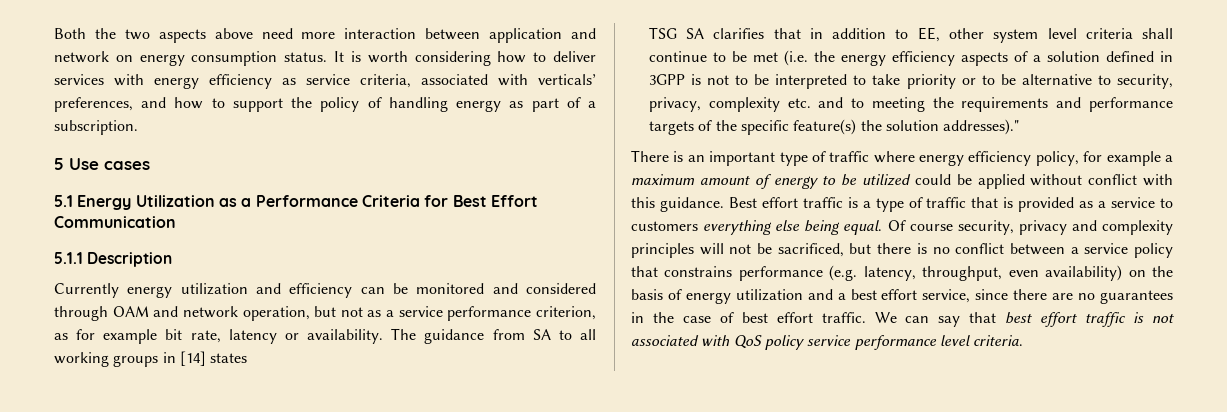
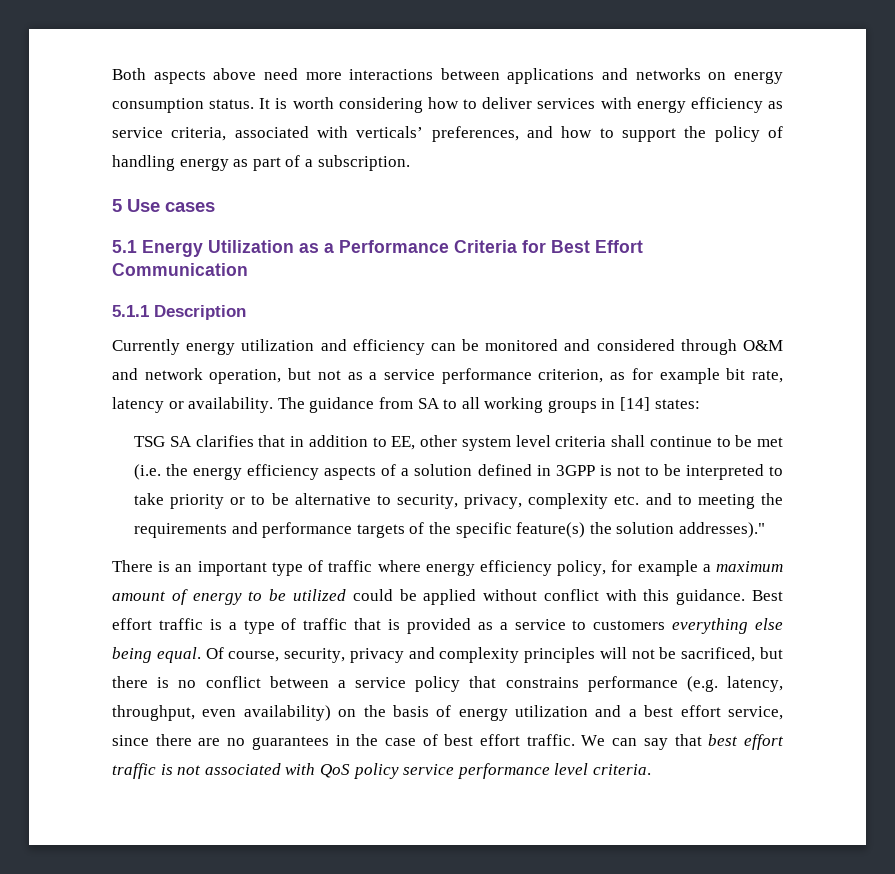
- Both the two aspects above need more interaction between application and network on energy consumption status.
+ Both aspects above need more interactions between applications and networks on energy consumption status.
- Currently energy utilization and efficiency can be monitored and considered through OAM and network operation, but not as a service performance criterion, as for example bit rate, latency or availability.
+ Currently energy utilization and efficiency can be monitored and considered through O&M and network operation, but not as a service performance criterion, as for example bit rate, latency or availability.
- The guidance from SA to all working groups in [14] states
+ The guidance from SA to all working groups in [14] states:
- Of course security, privacy and complexity principles will not be sacrificed, but there is no conflict between a service policy that constrains performance (e.g. latency, throughput, even availability) on the basis of energy utilization and a best effort service, since there are no guarantees in the case of best effort traffic.
+ Of course, security, privacy and complexity principles will not be sacrificed, but there is no conflict between a service policy that constrains performance (e.g. latency, throughput, even availability) on the basis of energy utilization and a best effort service, since there are no guarantees in the case of best effort traffic.

